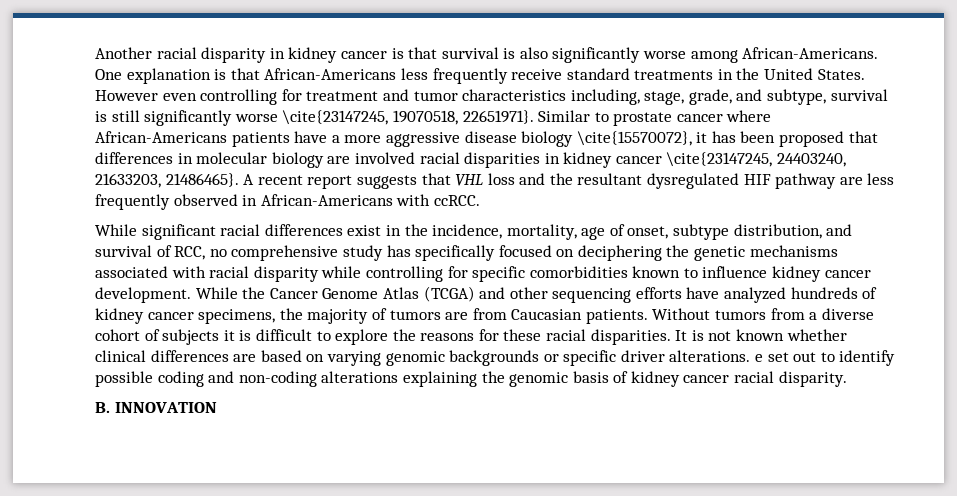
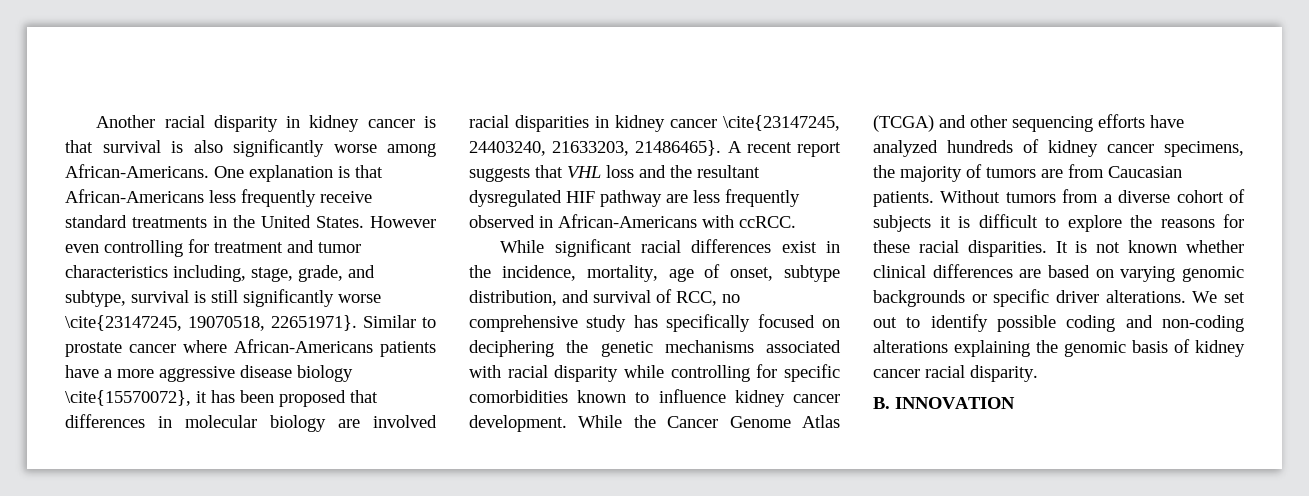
- It is not known whether clinical differences are based on varying genomic backgrounds or specific driver alterations. e set out to identify possible coding and non-coding alterations explaining the genomic basis of kidney cancer racial disparity.
+ It is not known whether clinical differences are based on varying genomic backgrounds or specific driver alterations. We set out to identify possible coding and non-coding alterations explaining the genomic basis of kidney cancer racial disparity.

